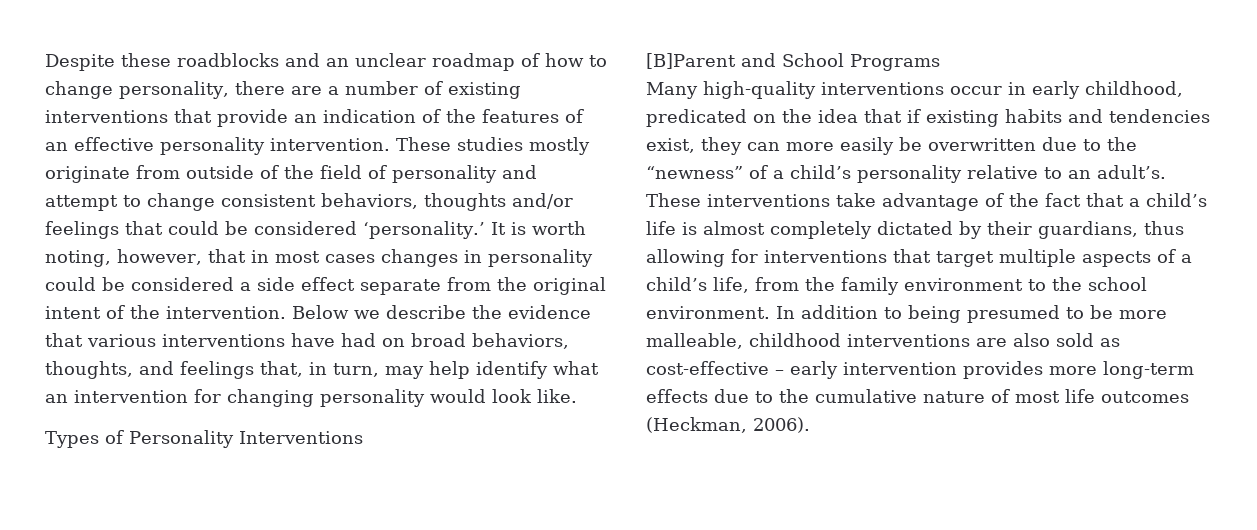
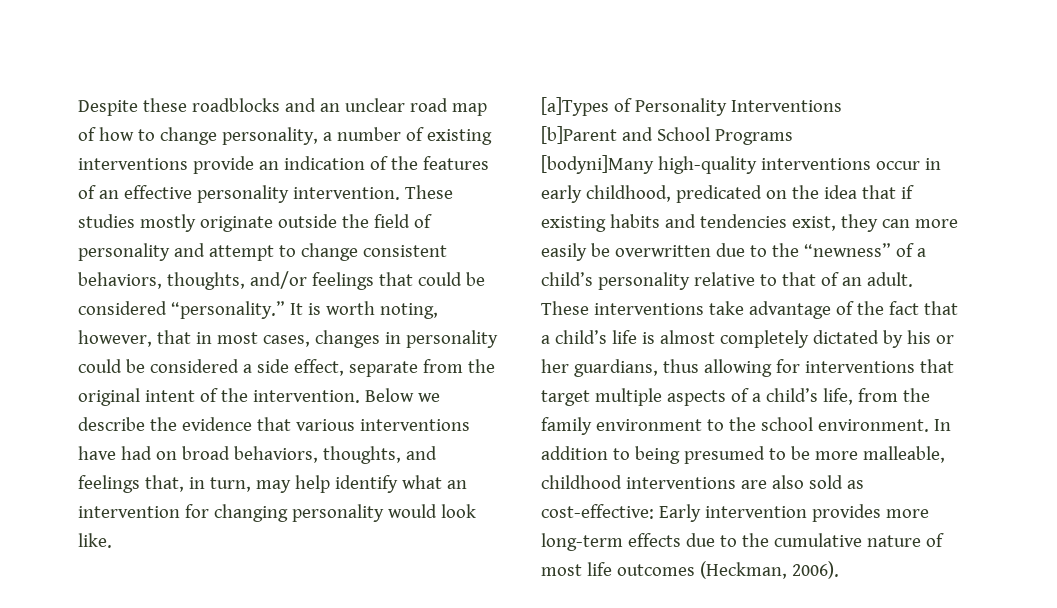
- Despite these roadblocks and an unclear roadmap of how to change personality, there are a number of existing interventions that provide an indication of the features of an effective personality intervention.
+ Despite these roadblocks and an unclear road map of how to change personality, a number of existing interventions provide an indication of the features of an effective personality intervention.
- These studies mostly originate from outside of the field of personality and attempt to change consistent behaviors, thoughts and/or feelings that could be considered ‘personality.’
+ These studies mostly originate outside the field of personality and attempt to change consistent behaviors, thoughts, and/or feelings that could be considered “personality.”
- It is worth noting, however, that in most cases changes in personality could be considered a side effect separate from the original intent of the intervention.
+ It is worth noting, however, that in most cases, changes in personality could be considered a side effect, separate from the original intent of the intervention.
- Types of Personality Interventions
+ [a]Types of Personality Interventions
- [B]Parent and School Programs
+ [b]Parent and School Programs
- Many high-quality interventions occur in early childhood, predicated on the idea that if existing habits and tendencies exist, they can more easily be overwritten due to the “newness” of a child’s personality relative to an adult’s.
+ [bodyni]Many high-quality interventions occur in early childhood, predicated on the idea that if existing habits and tendencies exist, they can more easily be overwritten due to the “newness” of a child’s personality relative to that of an adult.
- These interventions take advantage of the fact that a child’s life is almost completely dictated by their guardians, thus allowing for interventions that target multiple aspects of a child’s life, from the family environment to the school environment.
+ These interventions take advantage of the fact that a child’s life is almost completely dictated by his or her guardians, thus allowing for interventions that target multiple aspects of a child’s life, from the family environment to the school environment.
- In addition to being presumed to be more malleable, childhood interventions are also sold as cost-effective – early intervention provides more long-term effects due to the cumulative nature of most life outcomes (Heckman, 2006).
+ In addition to being presumed to be more malleable, childhood interventions are also sold as cost-effective: Early intervention provides more long-term effects due to the cumulative nature of most life outcomes (Heckman, 2006).

